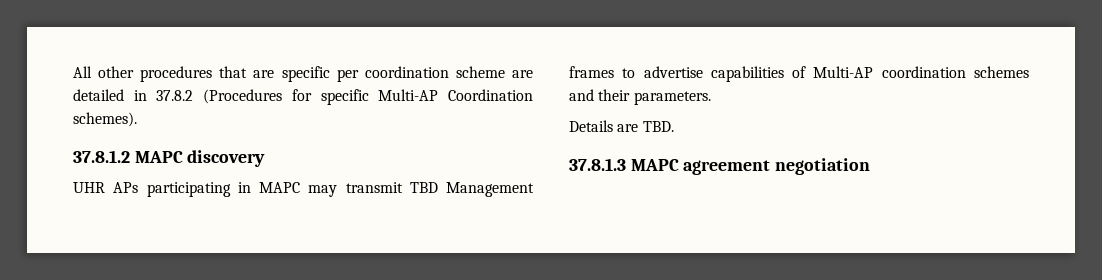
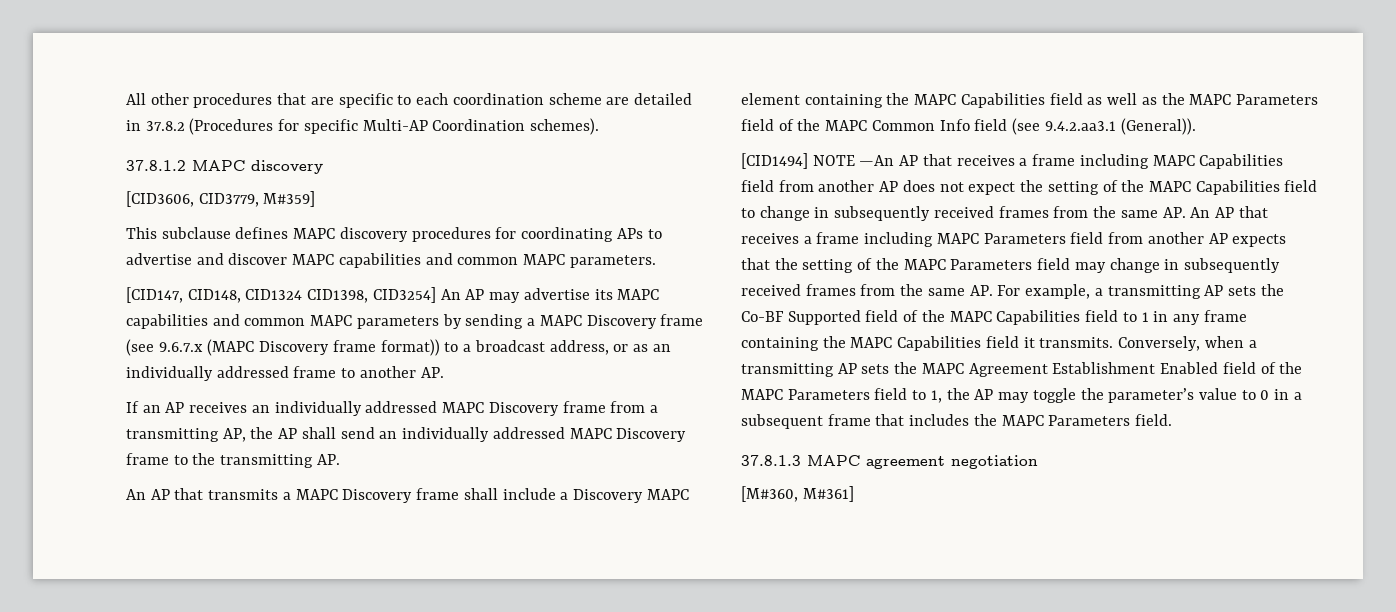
- All other procedures that are specific per coordination scheme are detailed in 37.8.2 (Procedures for specific Multi-AP Coordination schemes).
+ All other procedures that are specific to each coordination scheme are detailed in 37.8.2 (Procedures for specific Multi-AP Coordination schemes).
- UHR APs participating in MAPC may transmit TBD Management frames to advertise capabilities of Multi-AP coordination schemes and their parameters.
- Details are TBD.
+ [CID3606, CID3779, M#359]
+ This subclause defines MAPC discovery procedures for coordinating APs to advertise and discover MAPC capabilities and common MAPC parameters.
+ [CID147, CID148, CID1324 CID1398, CID3254] An AP may advertise its MAPC capabilities and common MAPC parameters by sending a MAPC Discovery frame (see 9.6.7.x (MAPC Discovery frame format)) to a broadcast address, or as an individually addressed frame to another AP.
+ If an AP receives an individually addressed MAPC Discovery frame from a transmitting AP, the AP shall send an individually addressed MAPC Discovery frame to the transmitting AP.
+ An AP that transmits a MAPC Discovery frame shall include a Discovery MAPC element containing the MAPC Capabilities field as well as the MAPC Parameters field of the MAPC Common Info field (see 9.4.2.aa3.1 (General)).
+ [CID1494] NOTE —An AP that receives a frame including MAPC Capabilities field from another AP does not expect the setting of the MAPC Capabilities field to change in subsequently received frames from the same AP. An AP that receives a frame including MAPC Parameters field from another AP expects that the setting of the MAPC Parameters field may change in subsequently received frames from the same AP. For example, a transmitting AP sets the Co-BF Supported field of the MAPC Capabilities field to 1 in any frame containing the MAPC Capabilities field it transmits. Conversely, when a transmitting AP sets the MAPC Agreement Establishment Enabled field of the MAPC Parameters field to 1, the AP may toggle the parameter’s value to 0 in a subsequent frame that includes the MAPC Parameters field.
+ [M#360, M#361]

